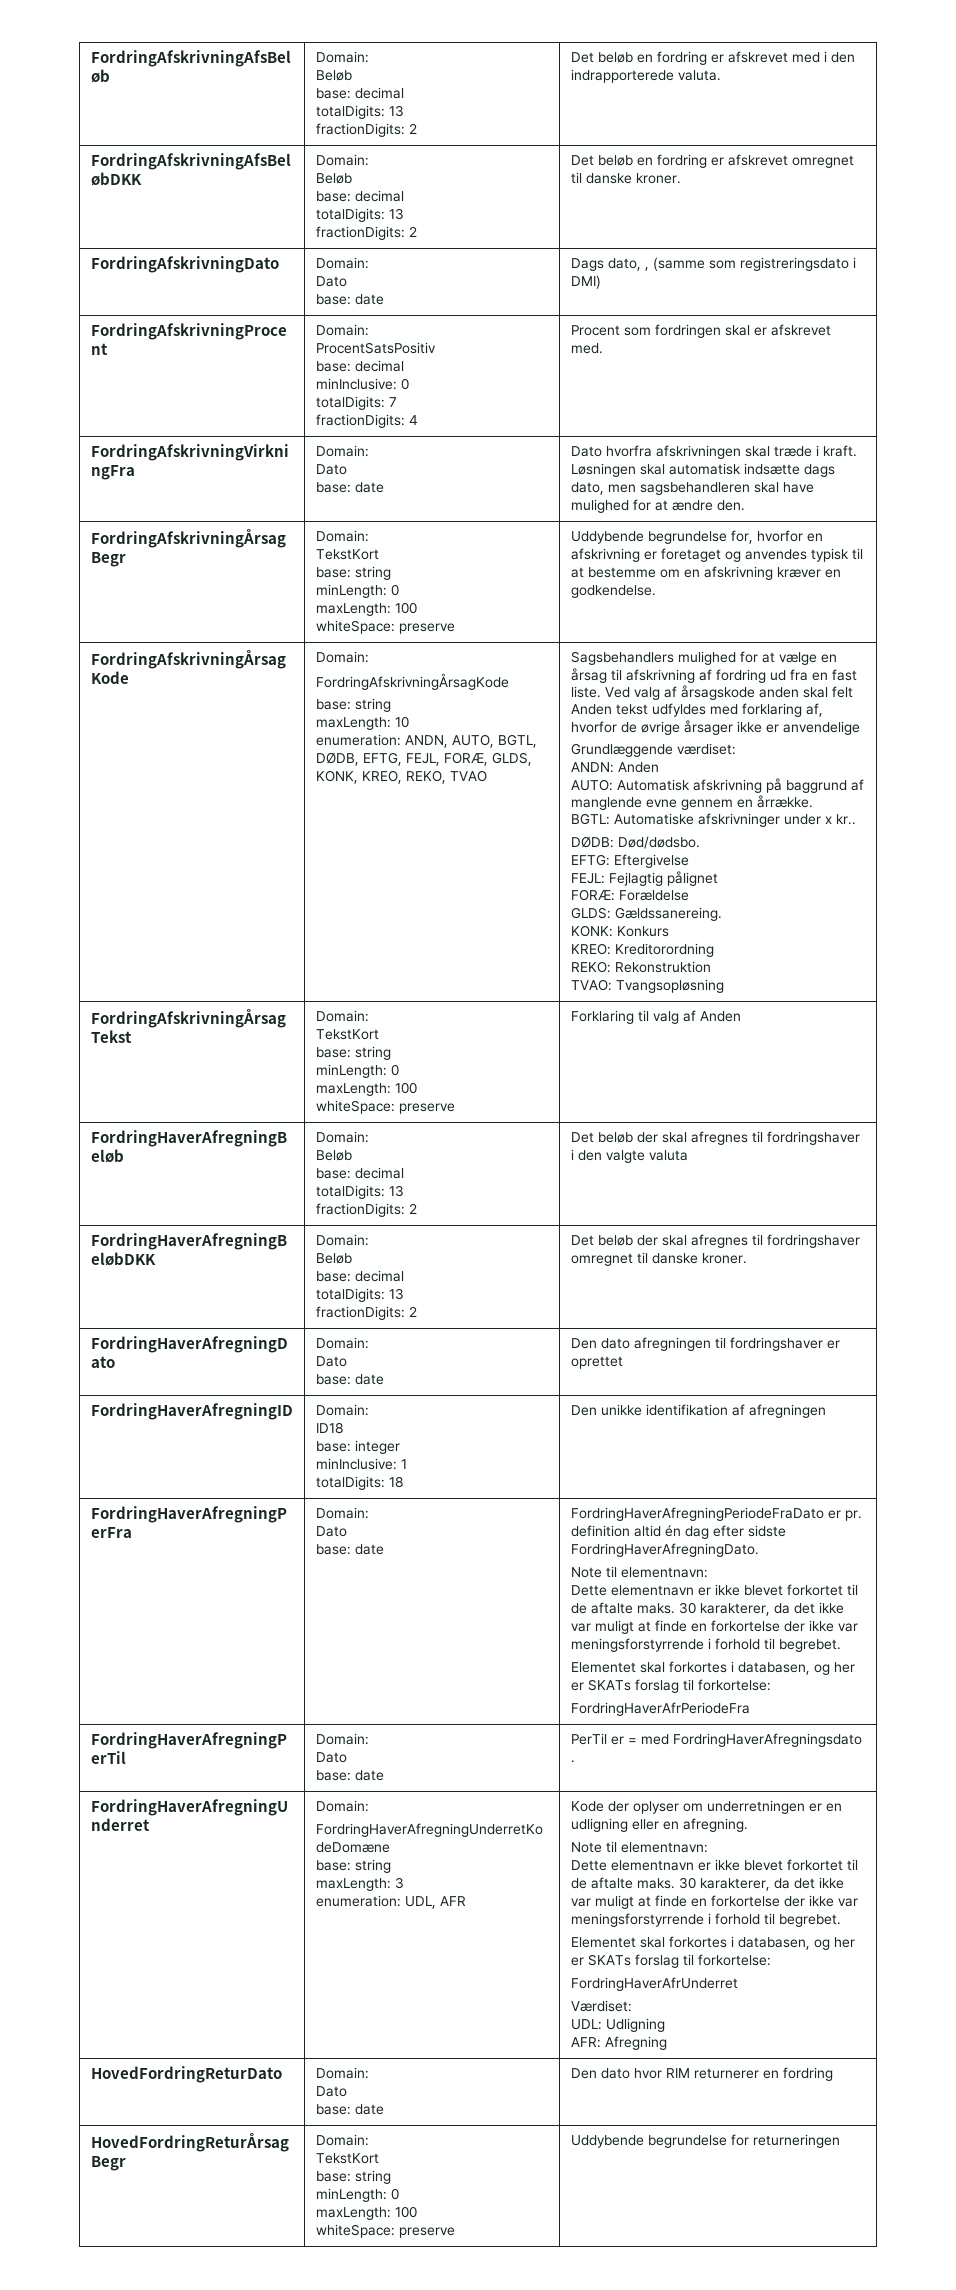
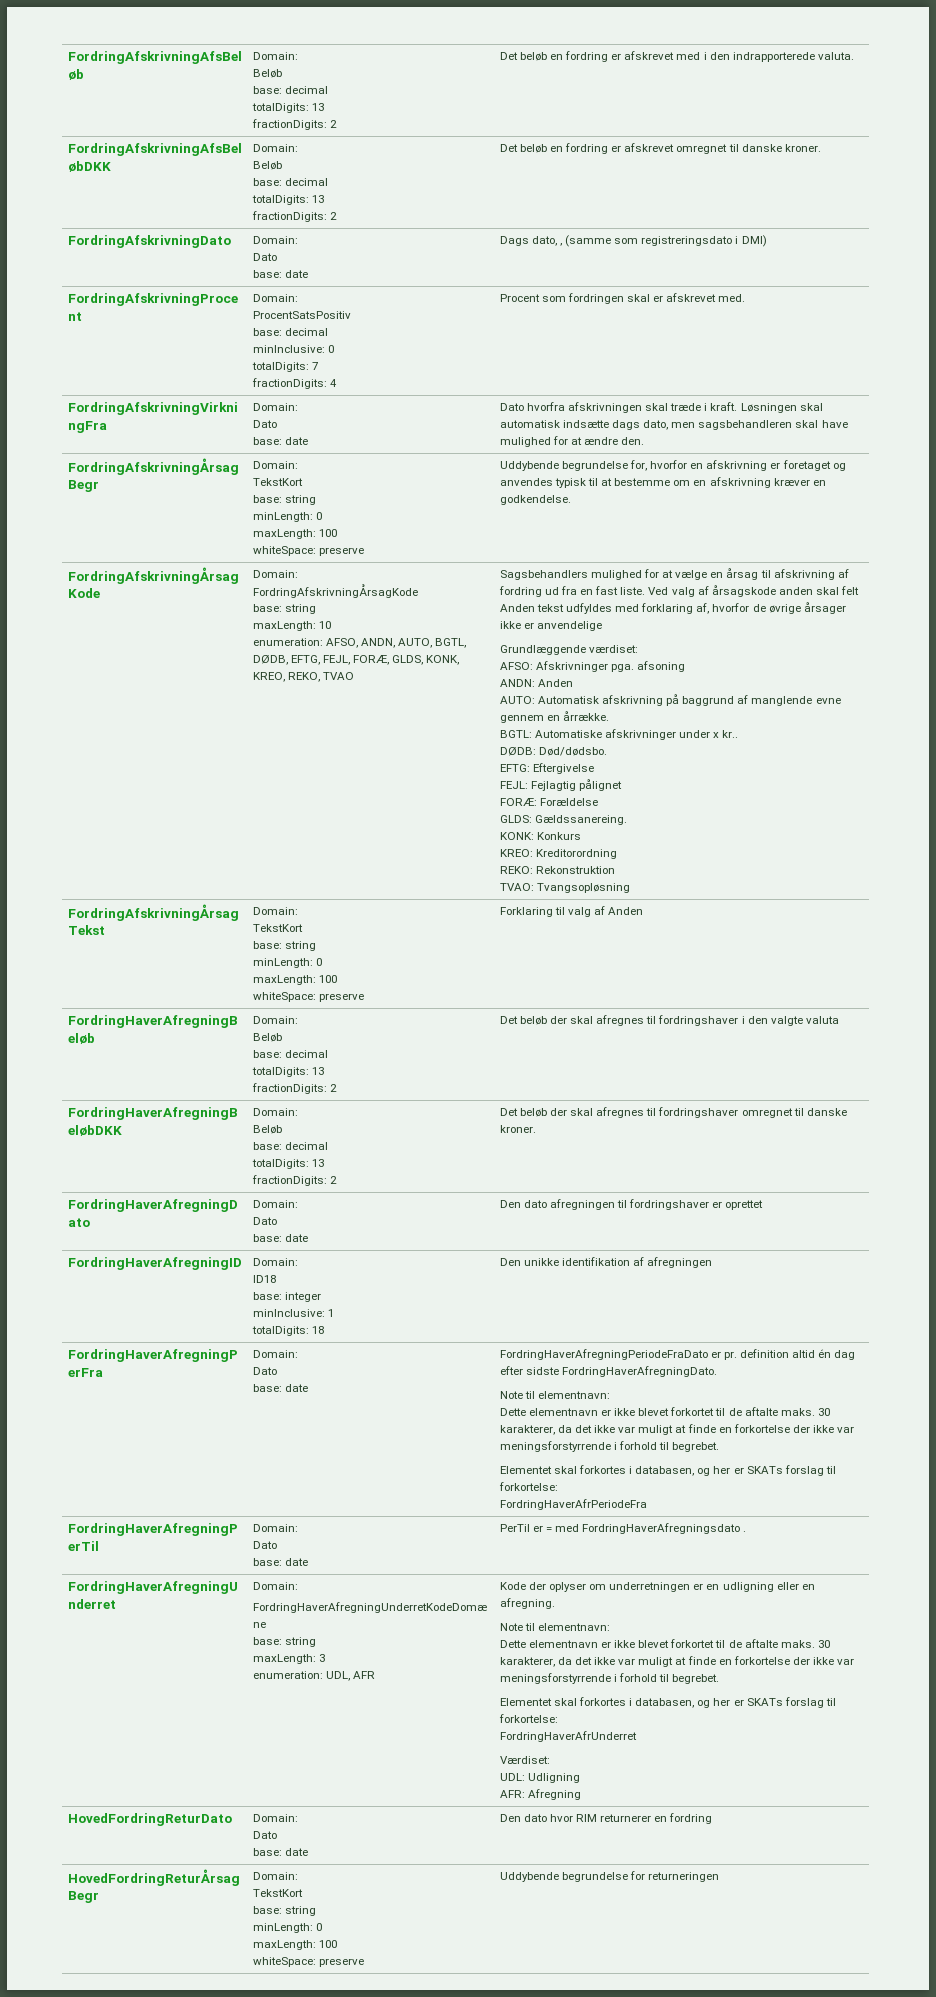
- enumeration: ANDN, AUTO, BGTL, DØDB, EFTG, FEJL, FORÆ, GLDS, KONK, KREO, REKO, TVAO
+ enumeration: AFSO, ANDN, AUTO, BGTL, DØDB, EFTG, FEJL, FORÆ, GLDS, KONK, KREO, REKO, TVAO
+ AFSO: Afskrivninger pga. afsoning

